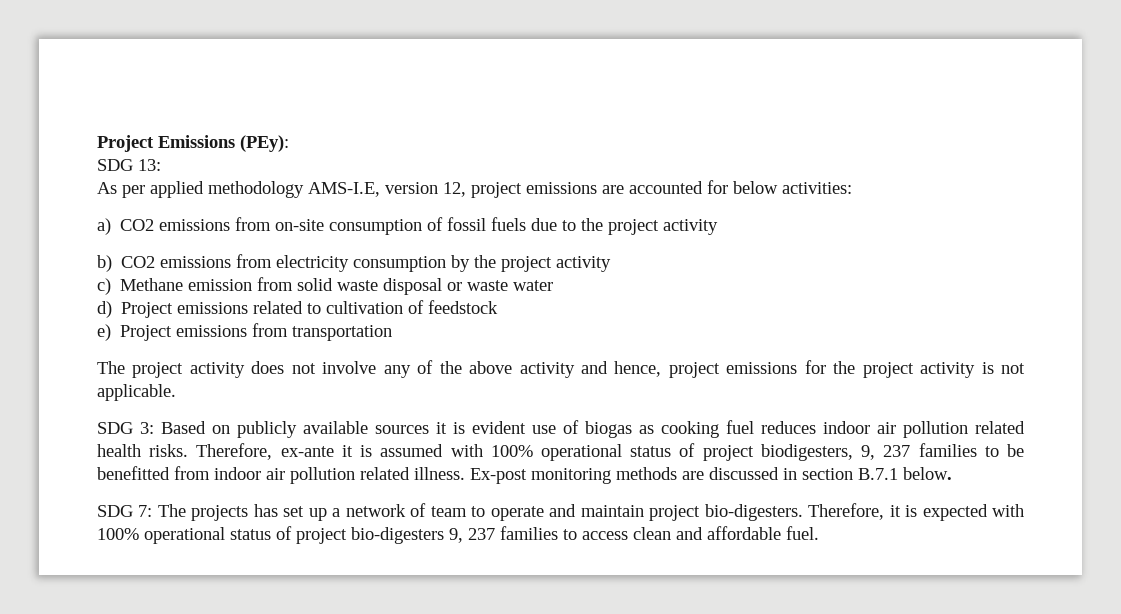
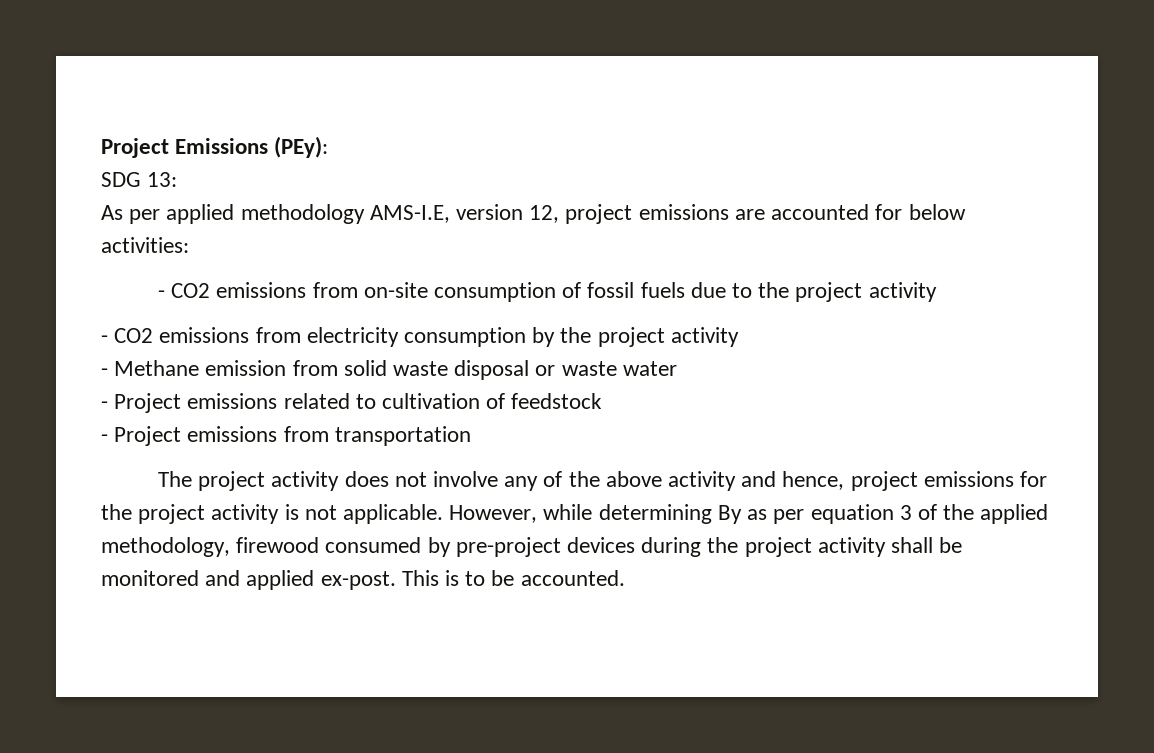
- a) CO2 emissions from on-site consumption of fossil fuels due to the project activity
+ - CO2 emissions from on-site consumption of fossil fuels due to the project activity
- b) CO2 emissions from electricity consumption by the project activity
+ - CO2 emissions from electricity consumption by the project activity
- c) Methane emission from solid waste disposal or waste water
+ - Methane emission from solid waste disposal or waste water
- d) Project emissions related to cultivation of feedstock
+ - Project emissions related to cultivation of feedstock
- e) Project emissions from transportation
+ - Project emissions from transportation
- The project activity does not involve any of the above activity and hence, project emissions for the project activity is not applicable.
- SDG 3: Based on publicly available sources it is evident use of biogas as cooking fuel reduces indoor air pollution related health risks. Therefore, ex-ante it is assumed with 100% operational status of project biodigesters, 9, 237 families to be benefitted from indoor air pollution related illness. Ex-post monitoring methods are discussed in section B.7.1 below.
- SDG 7: The projects has set up a network of team to operate and maintain project bio-digesters. Therefore, it is expected with 100% operational status of project bio-digesters 9, 237 families to access clean and affordable fuel.
+ The project activity does not involve any of the above activity and hence, project emissions for the project activity is not applicable. However, while determining By as per equation 3 of the applied methodology, firewood consumed by pre-project devices during the project activity shall be monitored and applied ex-post. This is to be accounted.

